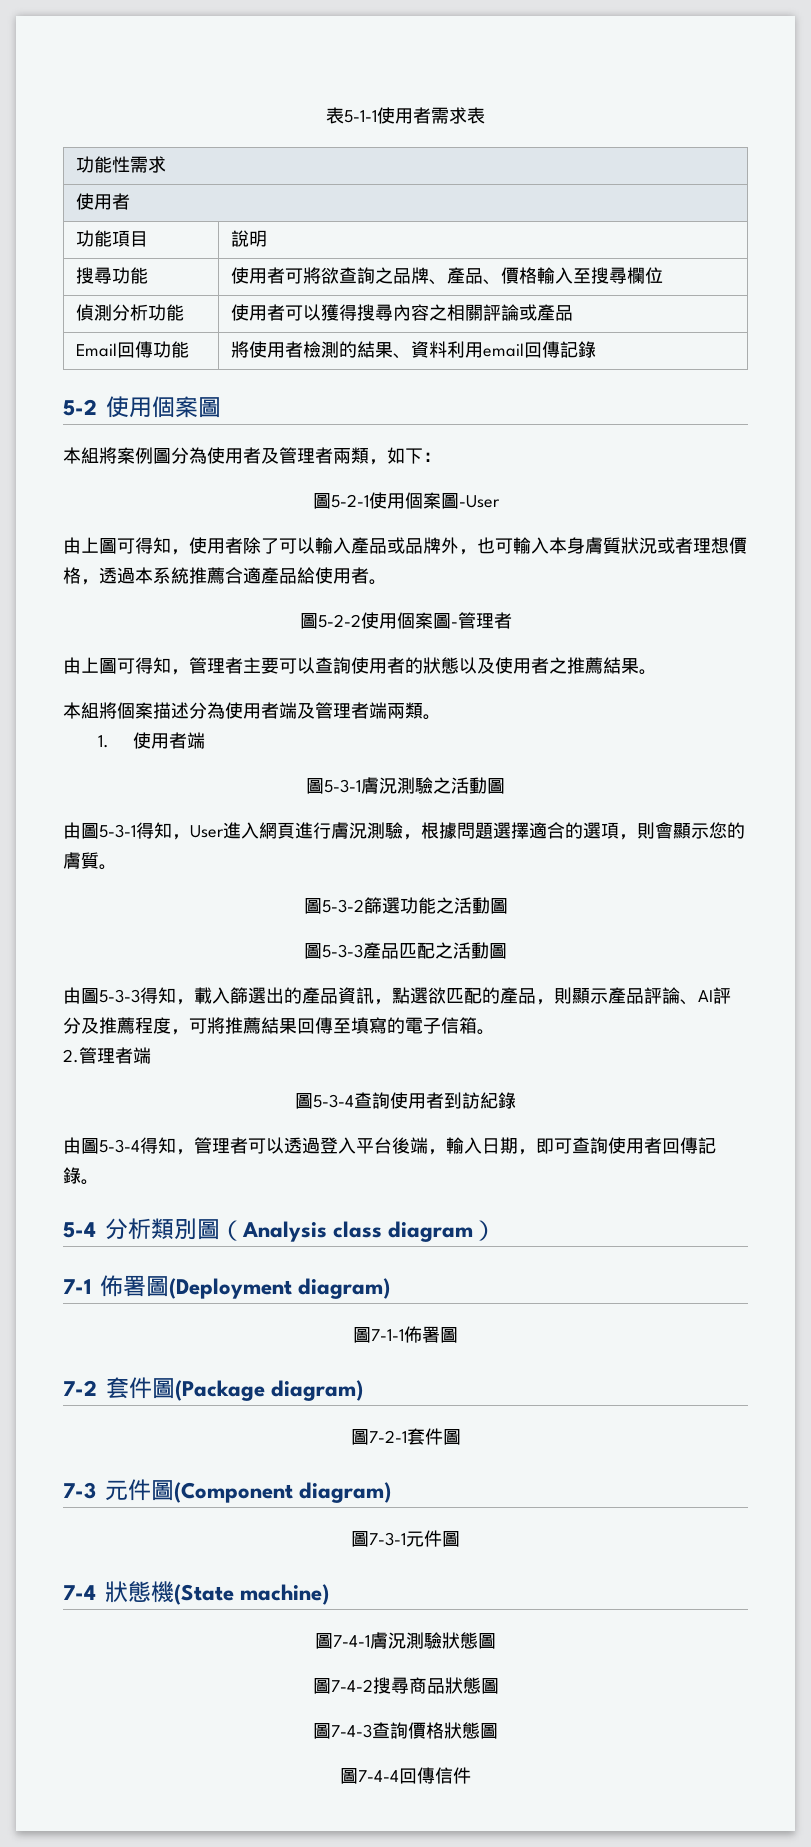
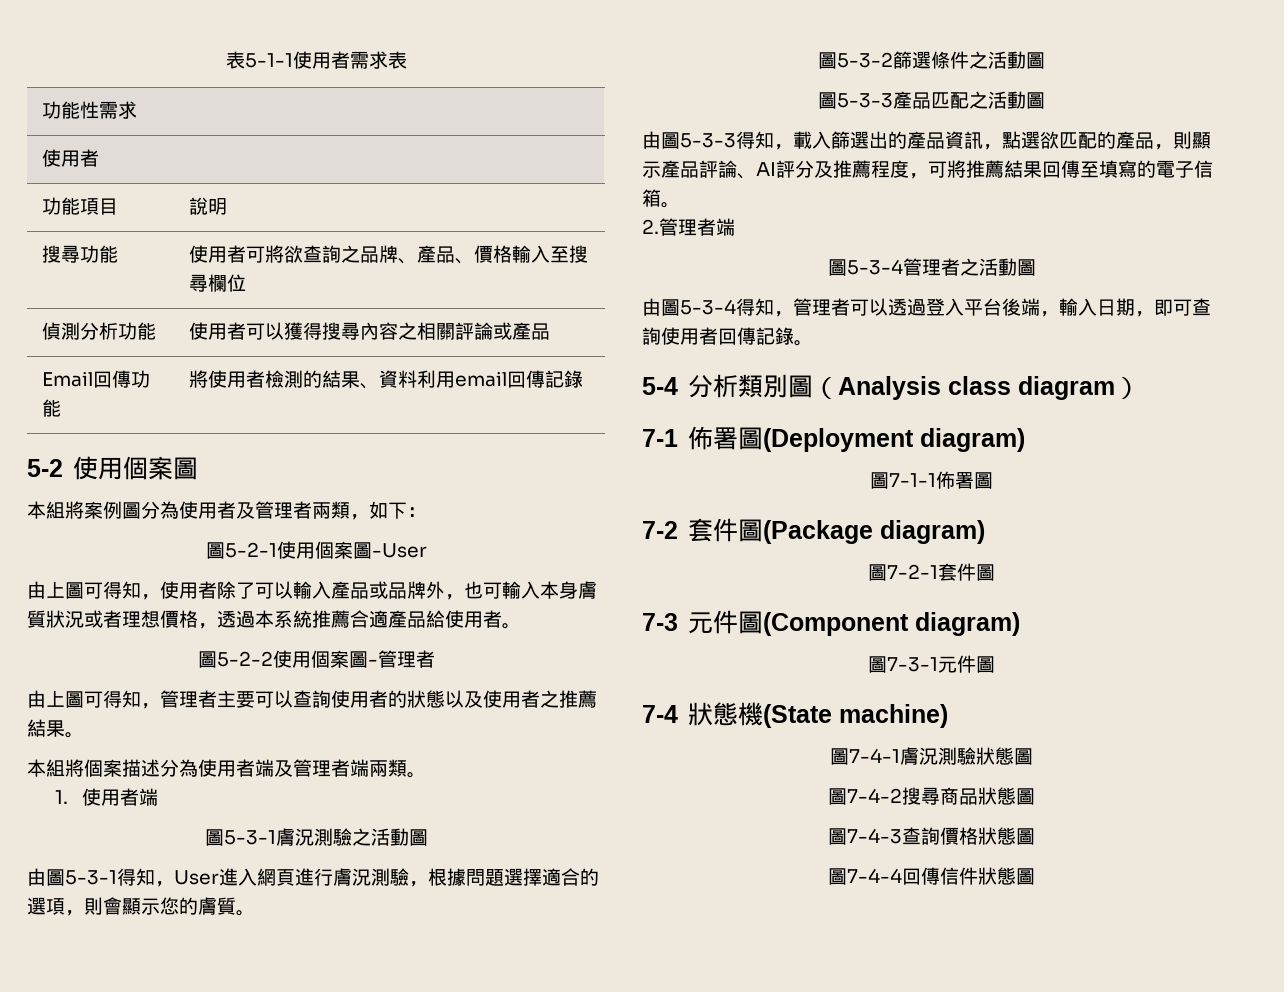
- 圖5-3-2篩選功能之活動圖
+ 圖5-3-2篩選條件之活動圖
- 圖5-3-4查詢使用者到訪紀錄
+ 圖5-3-4管理者之活動圖
- 圖7-4-4回傳信件
+ 圖7-4-4回傳信件狀態圖

